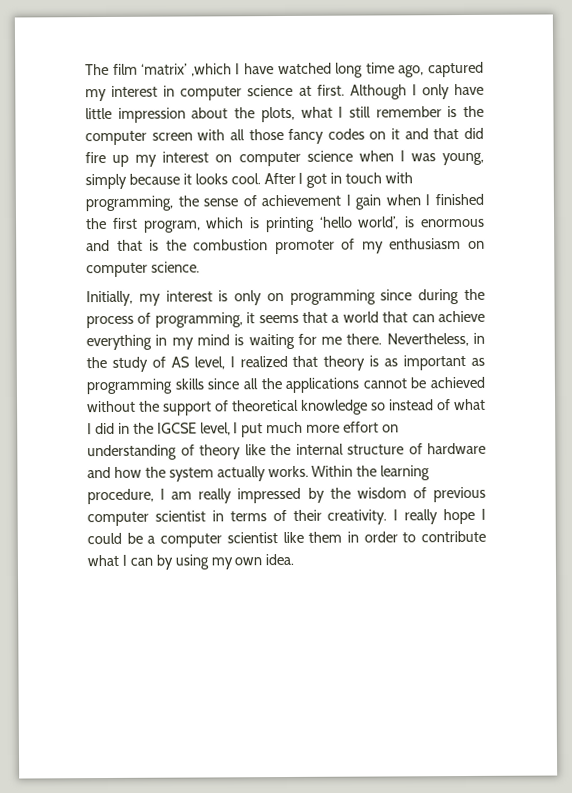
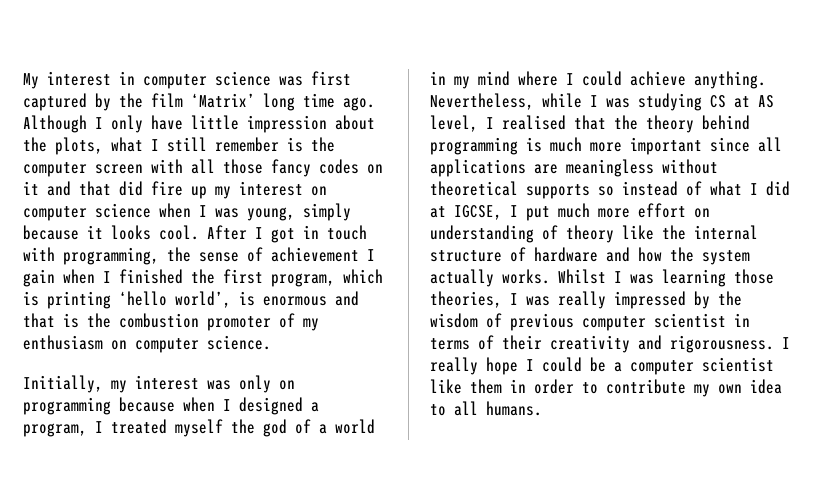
- The film ‘matrix’ ,which I have watched long time ago, captured my interest in computer science at first.
+ My interest in computer science was first captured by the film ‘Matrix’ long time ago.
- Initially, my interest is only on programming since during the process of programming, it seems that a world that can achieve everything in my mind is waiting for me there. Nevertheless, in the study of AS level, I realized that theory is as important as programming skills since all the applications cannot be achieved without the support of theoretical knowledge so instead of what I did in the IGCSE level, I put much more effort on understanding of theory like the internal structure of hardware and how the system actually works.
+ Initially, my interest was only on programming because when I designed a program, I treated myself the god of a world in my mind where I could achieve anything. Nevertheless, while I was studying CS at AS level, I realised that the theory behind programming is much more important since all applications are meaningless without theoretical supports so instead of what I did at IGCSE, I put much more effort on understanding of theory like the internal structure of hardware and how the system actually works.
- Within the learning procedure, I am really impressed by the wisdom of previous computer scientist in terms of their creativity.
+ Whilst I was learning those theories, I was really impressed by the wisdom of previous computer scientist in terms of their creativity and rigorousness.
- I really hope I could be a computer scientist like them in order to contribute what I can by using my own idea.
+ I really hope I could be a computer scientist like them in order to contribute my own idea to all humans.

